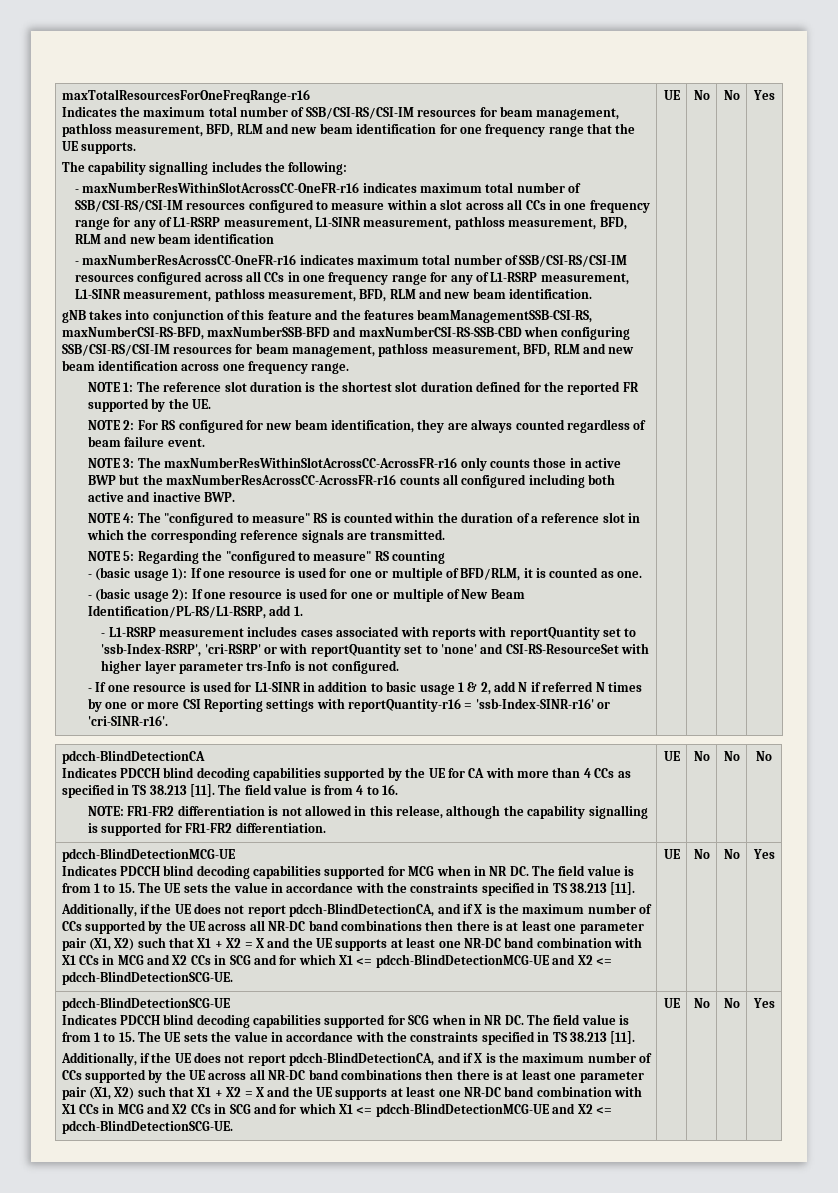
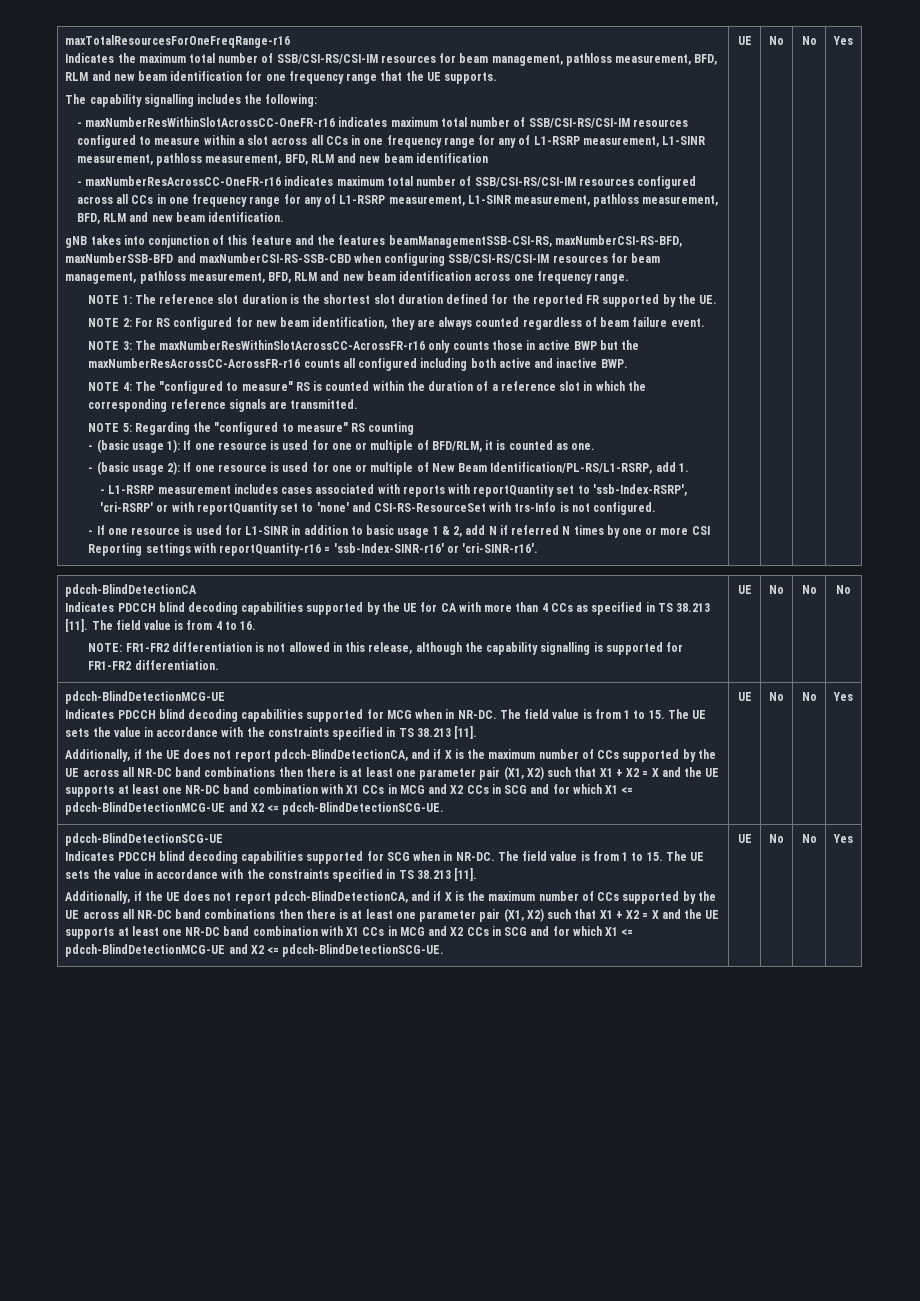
- - L1-RSRP measurement includes cases associated with reports with reportQuantity set to 'ssb-Index-RSRP', 'cri-RSRP' or with reportQuantity set to 'none' and CSI-RS-ResourceSet with higher layer parameter trs-Info is not configured.
+ - L1-RSRP measurement includes cases associated with reports with reportQuantity set to 'ssb-Index-RSRP', 'cri-RSRP' or with reportQuantity set to 'none' and CSI-RS-ResourceSet with trs-Info is not configured.
- Indicates PDCCH blind decoding capabilities supported for MCG when in NR DC. The field value is from 1 to 15. The UE sets the value in accordance with the constraints specified in TS 38.213 [11].
+ Indicates PDCCH blind decoding capabilities supported for MCG when in NR-DC. The field value is from 1 to 15. The UE sets the value in accordance with the constraints specified in TS 38.213 [11].
- Indicates PDCCH blind decoding capabilities supported for SCG when in NR DC. The field value is from 1 to 15. The UE sets the value in accordance with the constraints specified in TS 38.213 [11].
+ Indicates PDCCH blind decoding capabilities supported for SCG when in NR-DC. The field value is from 1 to 15. The UE sets the value in accordance with the constraints specified in TS 38.213 [11].

